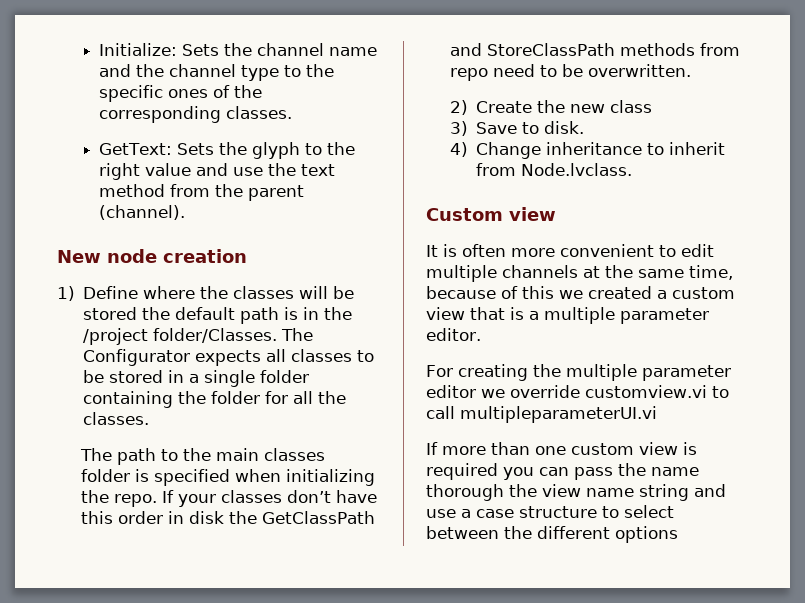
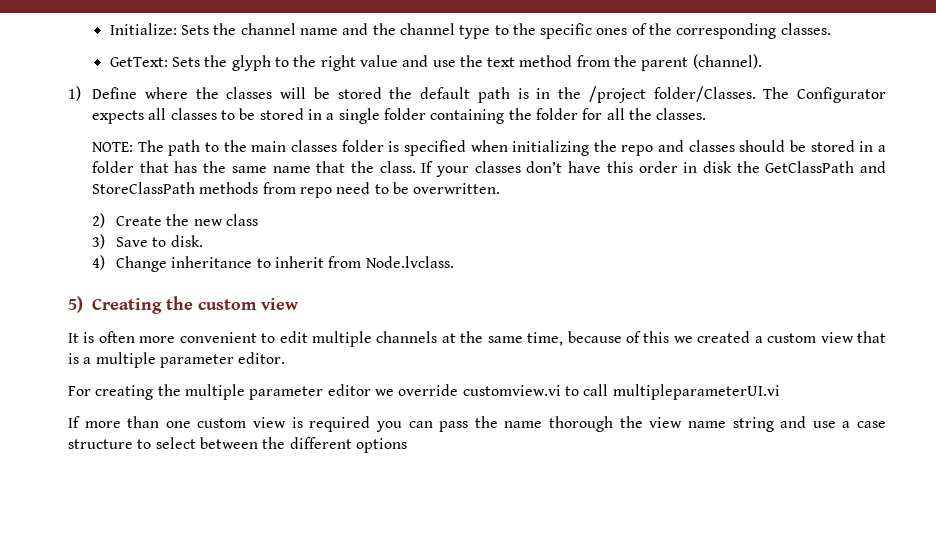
- New node creation
- The path to the main classes folder is specified when initializing the repo.
+ NOTE: The path to the main classes folder is specified when initializing the repo and classes should be stored in a folder that has the same name that the class.
- Custom view
+ 5) Creating the custom view

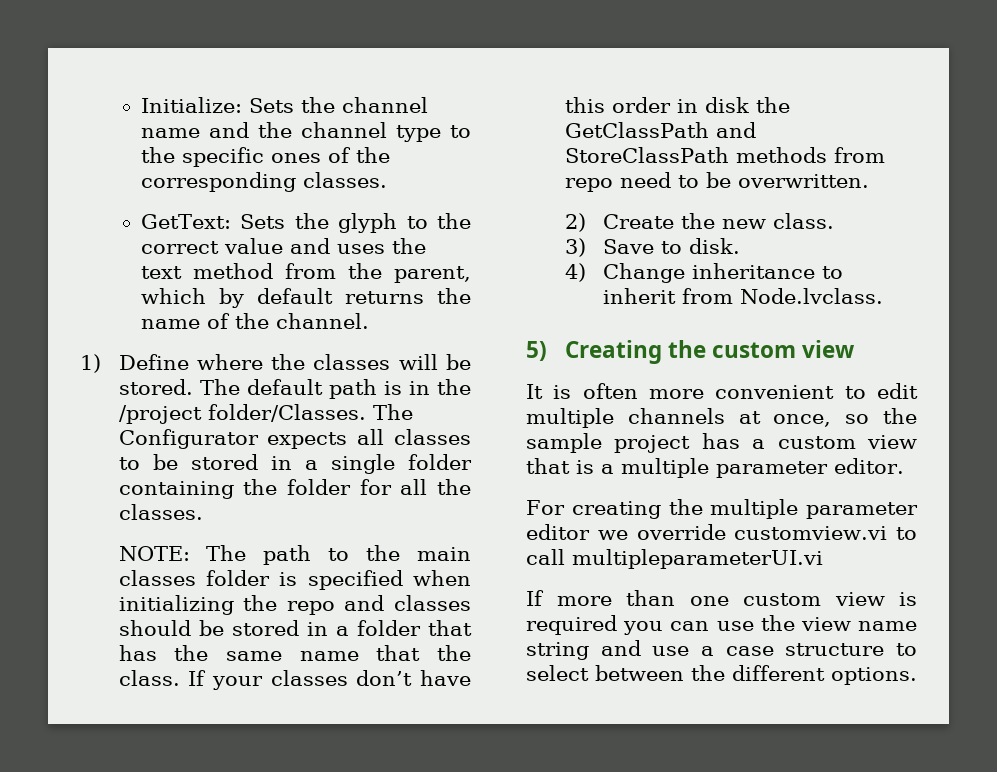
- GetText: Sets the glyph to the right value and use the text method from the parent (channel).
+ GetText: Sets the glyph to the correct value and uses the text method from the parent, which by default returns the name of the channel.
- 1) Define where the classes will be stored the default path is in the /project folder/Classes.
+ 1) Define where the classes will be stored. The default path is in the /project folder/Classes.
- 2) Create the new class
+ 2) Create the new class.
- It is often more convenient to edit multiple channels at the same time, because of this we created a custom view that is a multiple parameter editor.
+ It is often more convenient to edit multiple channels at once, so the sample project has a custom view that is a multiple parameter editor.
- If more than one custom view is required you can pass the name thorough the view name string and use a case structure to select between the different options
+ If more than one custom view is required you can use the view name string and use a case structure to select between the different options.

